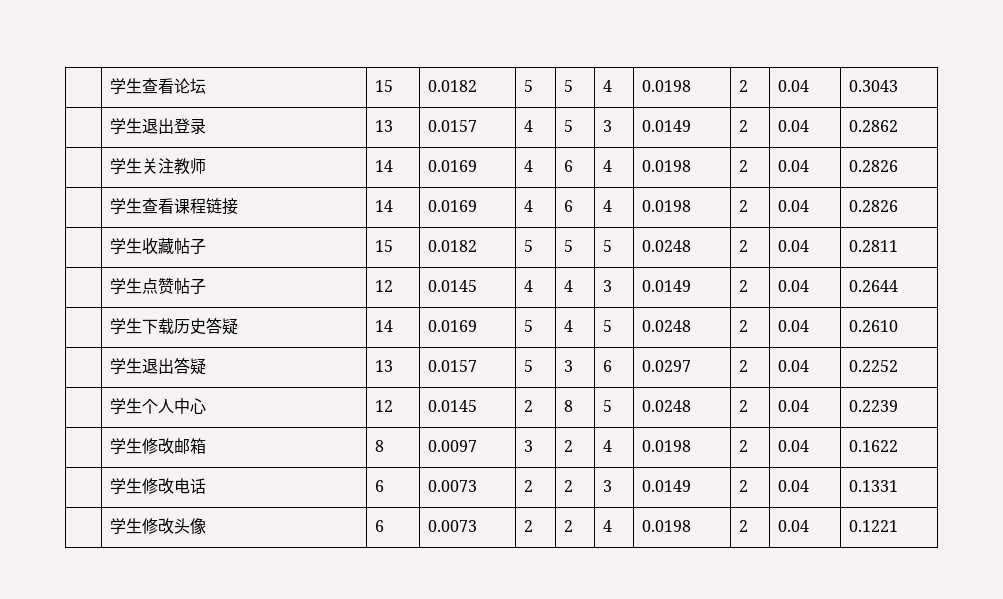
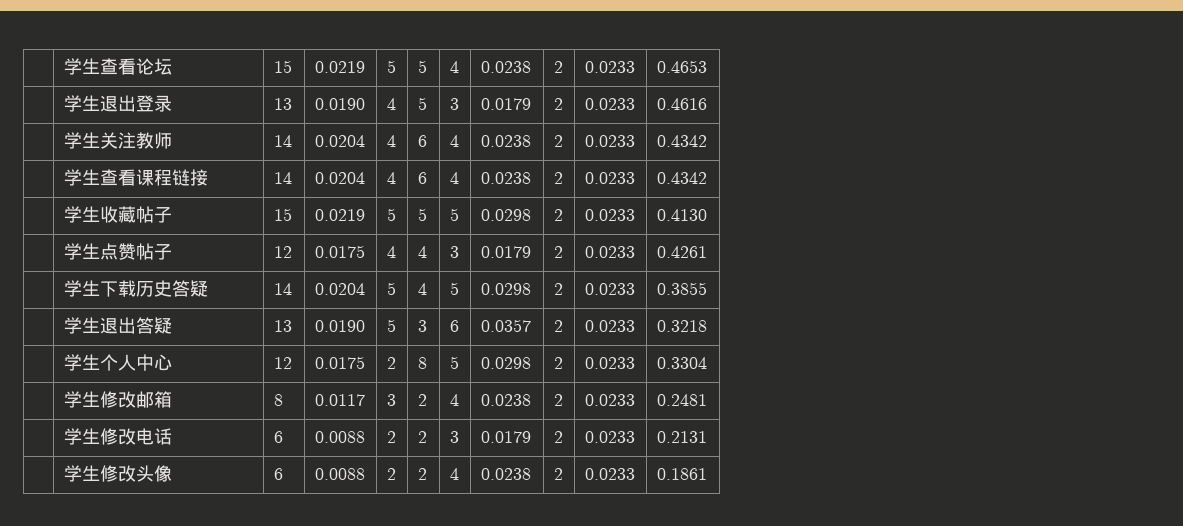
- | 学生查看论坛 | 15 | 0.0182 | 5 | 5 | 4 | 0.0198 | 2 | 0.04 | 0.3043
+ | 学生查看论坛 | 15 | 0.0219 | 5 | 5 | 4 | 0.0238 | 2 | 0.0233 | 0.4653
- | 学生退出登录 | 13 | 0.0157 | 4 | 5 | 3 | 0.0149 | 2 | 0.04 | 0.2862
+ | 学生退出登录 | 13 | 0.0190 | 4 | 5 | 3 | 0.0179 | 2 | 0.0233 | 0.4616
- | 学生关注教师 | 14 | 0.0169 | 4 | 6 | 4 | 0.0198 | 2 | 0.04 | 0.2826
+ | 学生关注教师 | 14 | 0.0204 | 4 | 6 | 4 | 0.0238 | 2 | 0.0233 | 0.4342
- | 学生查看课程链接 | 14 | 0.0169 | 4 | 6 | 4 | 0.0198 | 2 | 0.04 | 0.2826
+ | 学生查看课程链接 | 14 | 0.0204 | 4 | 6 | 4 | 0.0238 | 2 | 0.0233 | 0.4342
- | 学生收藏帖子 | 15 | 0.0182 | 5 | 5 | 5 | 0.0248 | 2 | 0.04 | 0.2811
+ | 学生收藏帖子 | 15 | 0.0219 | 5 | 5 | 5 | 0.0298 | 2 | 0.0233 | 0.4130
- | 学生点赞帖子 | 12 | 0.0145 | 4 | 4 | 3 | 0.0149 | 2 | 0.04 | 0.2644
+ | 学生点赞帖子 | 12 | 0.0175 | 4 | 4 | 3 | 0.0179 | 2 | 0.0233 | 0.4261
- | 学生下载历史答疑 | 14 | 0.0169 | 5 | 4 | 5 | 0.0248 | 2 | 0.04 | 0.2610
+ | 学生下载历史答疑 | 14 | 0.0204 | 5 | 4 | 5 | 0.0298 | 2 | 0.0233 | 0.3855
- | 学生退出答疑 | 13 | 0.0157 | 5 | 3 | 6 | 0.0297 | 2 | 0.04 | 0.2252
+ | 学生退出答疑 | 13 | 0.0190 | 5 | 3 | 6 | 0.0357 | 2 | 0.0233 | 0.3218
- | 学生个人中心 | 12 | 0.0145 | 2 | 8 | 5 | 0.0248 | 2 | 0.04 | 0.2239
+ | 学生个人中心 | 12 | 0.0175 | 2 | 8 | 5 | 0.0298 | 2 | 0.0233 | 0.3304
- | 学生修改邮箱 | 8 | 0.0097 | 3 | 2 | 4 | 0.0198 | 2 | 0.04 | 0.1622
+ | 学生修改邮箱 | 8 | 0.0117 | 3 | 2 | 4 | 0.0238 | 2 | 0.0233 | 0.2481
- | 学生修改电话 | 6 | 0.0073 | 2 | 2 | 3 | 0.0149 | 2 | 0.04 | 0.1331
+ | 学生修改电话 | 6 | 0.0088 | 2 | 2 | 3 | 0.0179 | 2 | 0.0233 | 0.2131
- | 学生修改头像 | 6 | 0.0073 | 2 | 2 | 4 | 0.0198 | 2 | 0.04 | 0.1221
+ | 学生修改头像 | 6 | 0.0088 | 2 | 2 | 4 | 0.0238 | 2 | 0.0233 | 0.1861

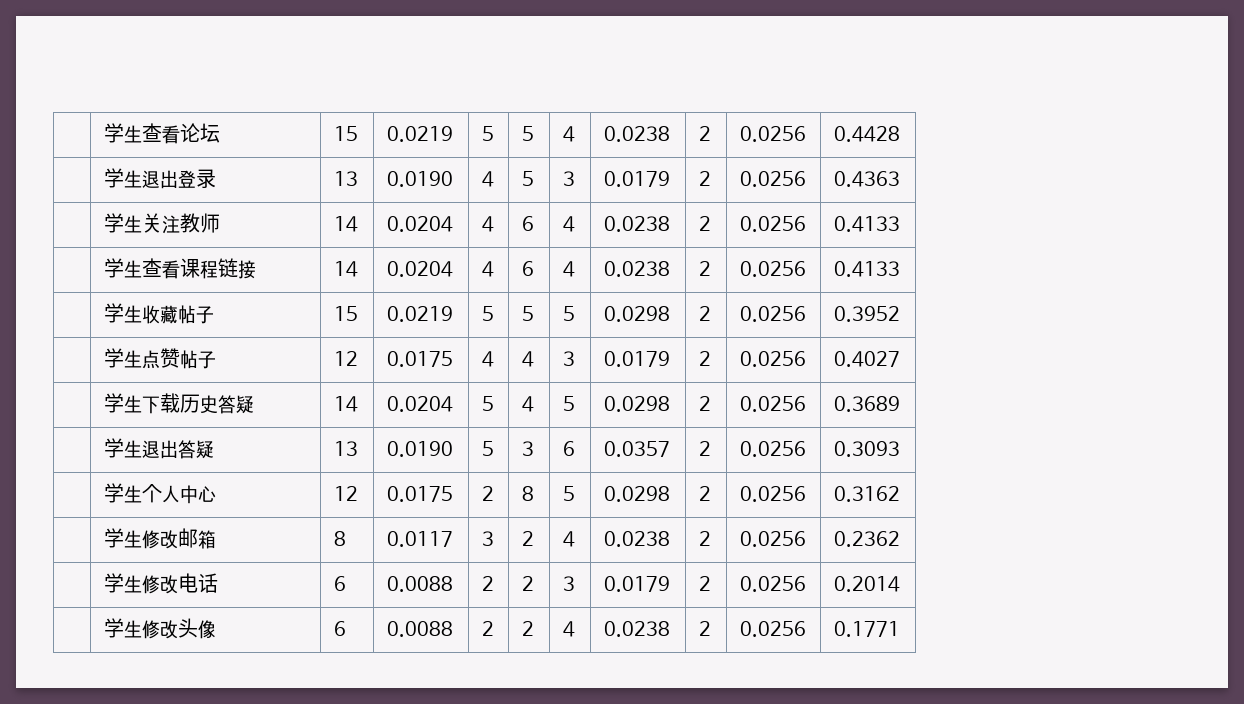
- | 学生查看论坛 | 15 | 0.0219 | 5 | 5 | 4 | 0.0238 | 2 | 0.0233 | 0.4653
+ | 学生查看论坛 | 15 | 0.0219 | 5 | 5 | 4 | 0.0238 | 2 | 0.0256 | 0.4428
- | 学生退出登录 | 13 | 0.0190 | 4 | 5 | 3 | 0.0179 | 2 | 0.0233 | 0.4616
+ | 学生退出登录 | 13 | 0.0190 | 4 | 5 | 3 | 0.0179 | 2 | 0.0256 | 0.4363
- | 学生关注教师 | 14 | 0.0204 | 4 | 6 | 4 | 0.0238 | 2 | 0.0233 | 0.4342
+ | 学生关注教师 | 14 | 0.0204 | 4 | 6 | 4 | 0.0238 | 2 | 0.0256 | 0.4133
- | 学生查看课程链接 | 14 | 0.0204 | 4 | 6 | 4 | 0.0238 | 2 | 0.0233 | 0.4342
+ | 学生查看课程链接 | 14 | 0.0204 | 4 | 6 | 4 | 0.0238 | 2 | 0.0256 | 0.4133
- | 学生收藏帖子 | 15 | 0.0219 | 5 | 5 | 5 | 0.0298 | 2 | 0.0233 | 0.4130
+ | 学生收藏帖子 | 15 | 0.0219 | 5 | 5 | 5 | 0.0298 | 2 | 0.0256 | 0.3952
- | 学生点赞帖子 | 12 | 0.0175 | 4 | 4 | 3 | 0.0179 | 2 | 0.0233 | 0.4261
+ | 学生点赞帖子 | 12 | 0.0175 | 4 | 4 | 3 | 0.0179 | 2 | 0.0256 | 0.4027
- | 学生下载历史答疑 | 14 | 0.0204 | 5 | 4 | 5 | 0.0298 | 2 | 0.0233 | 0.3855
+ | 学生下载历史答疑 | 14 | 0.0204 | 5 | 4 | 5 | 0.0298 | 2 | 0.0256 | 0.3689
- | 学生退出答疑 | 13 | 0.0190 | 5 | 3 | 6 | 0.0357 | 2 | 0.0233 | 0.3218
+ | 学生退出答疑 | 13 | 0.0190 | 5 | 3 | 6 | 0.0357 | 2 | 0.0256 | 0.3093
- | 学生个人中心 | 12 | 0.0175 | 2 | 8 | 5 | 0.0298 | 2 | 0.0233 | 0.3304
+ | 学生个人中心 | 12 | 0.0175 | 2 | 8 | 5 | 0.0298 | 2 | 0.0256 | 0.3162
- | 学生修改邮箱 | 8 | 0.0117 | 3 | 2 | 4 | 0.0238 | 2 | 0.0233 | 0.2481
+ | 学生修改邮箱 | 8 | 0.0117 | 3 | 2 | 4 | 0.0238 | 2 | 0.0256 | 0.2362
- | 学生修改电话 | 6 | 0.0088 | 2 | 2 | 3 | 0.0179 | 2 | 0.0233 | 0.2131
+ | 学生修改电话 | 6 | 0.0088 | 2 | 2 | 3 | 0.0179 | 2 | 0.0256 | 0.2014
- | 学生修改头像 | 6 | 0.0088 | 2 | 2 | 4 | 0.0238 | 2 | 0.0233 | 0.1861
+ | 学生修改头像 | 6 | 0.0088 | 2 | 2 | 4 | 0.0238 | 2 | 0.0256 | 0.1771

